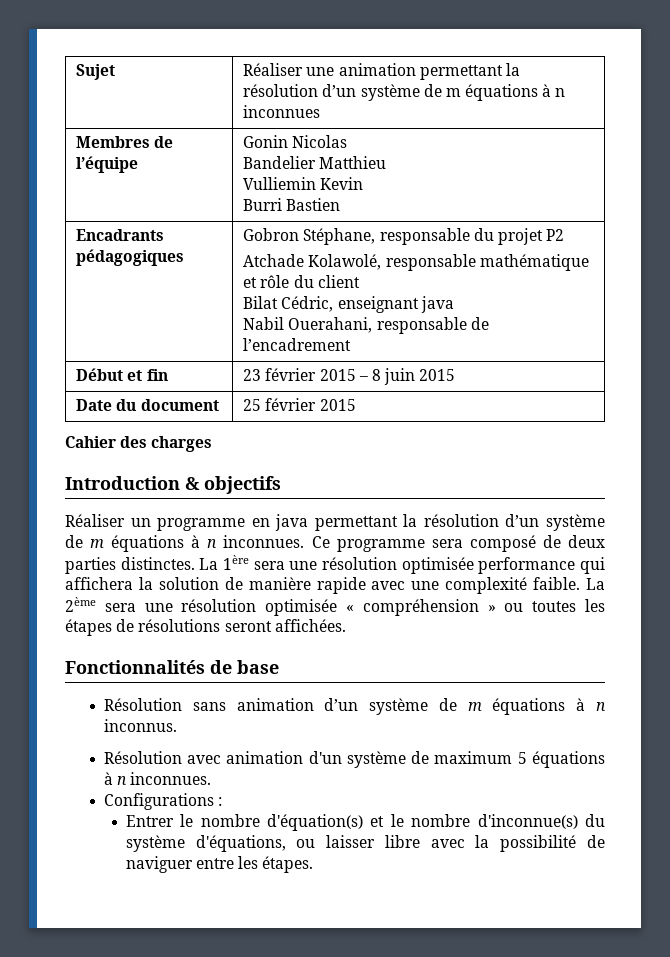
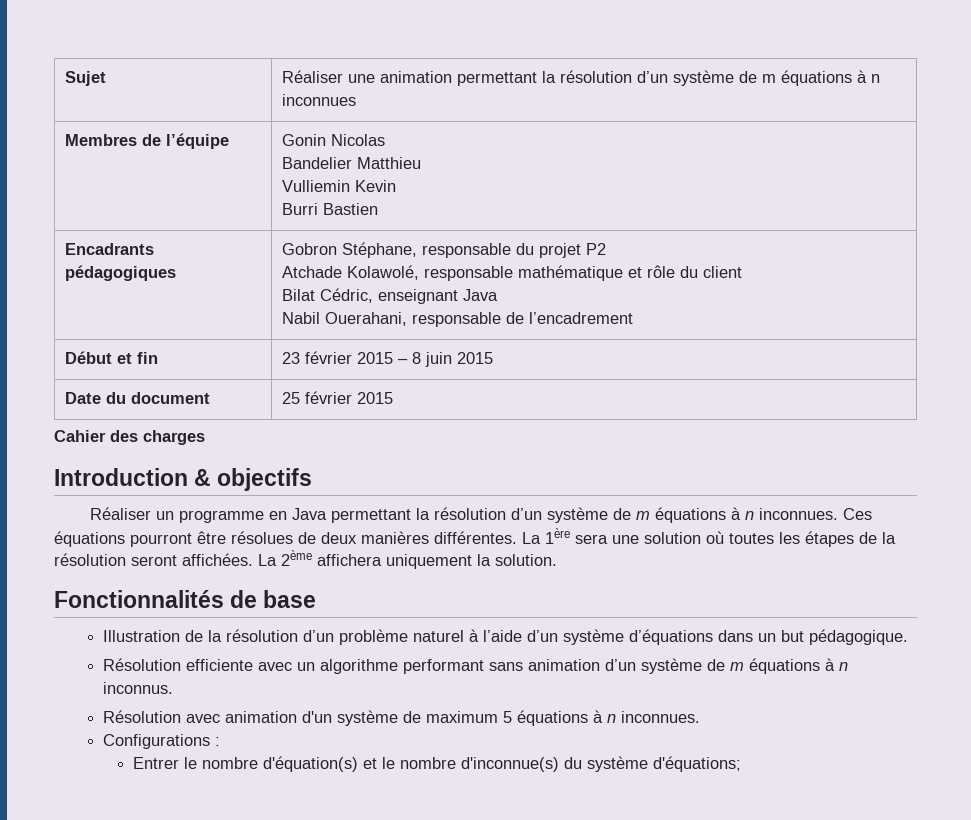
  Encadrants pédagogiques | Gobron Stéphane, responsable du projet P2
  Atchade Kolawolé, responsable mathématique et rôle du client
- Bilat Cédric, enseignant java
+ Bilat Cédric, enseignant Java
- Réaliser un programme en java permettant la résolution d’un système de m équations à n inconnues.
+ Réaliser un programme en Java permettant la résolution d’un système de m équations à n inconnues.
- Ce programme sera composé de deux parties distinctes. La 1ère sera une résolution optimisée performance qui affichera la solution de manière rapide avec une complexité faible. La 2ème sera une résolution optimisée « compréhension » ou toutes les étapes de résolutions seront affichées.
+ Ces équations pourront être résolues de deux manières différentes. La 1ère sera une solution où toutes les étapes de la résolution seront affichées. La 2ème affichera uniquement la solution.
  Fonctionnalités de base
- Résolution sans animation d’un système de m équations à n inconnus.
+ Illustration de la résolution d’un problème naturel à l’aide d’un système d’équations dans un but pédagogique.
+ Résolution efficiente avec un algorithme performant sans animation d’un système de m équations à n inconnus.
- Entrer le nombre d'équation(s) et le nombre d'inconnue(s) du système d'équations, ou laisser libre avec la possibilité de naviguer entre les étapes.
+ Entrer le nombre d'équation(s) et le nombre d'inconnue(s) du système d'équations;

